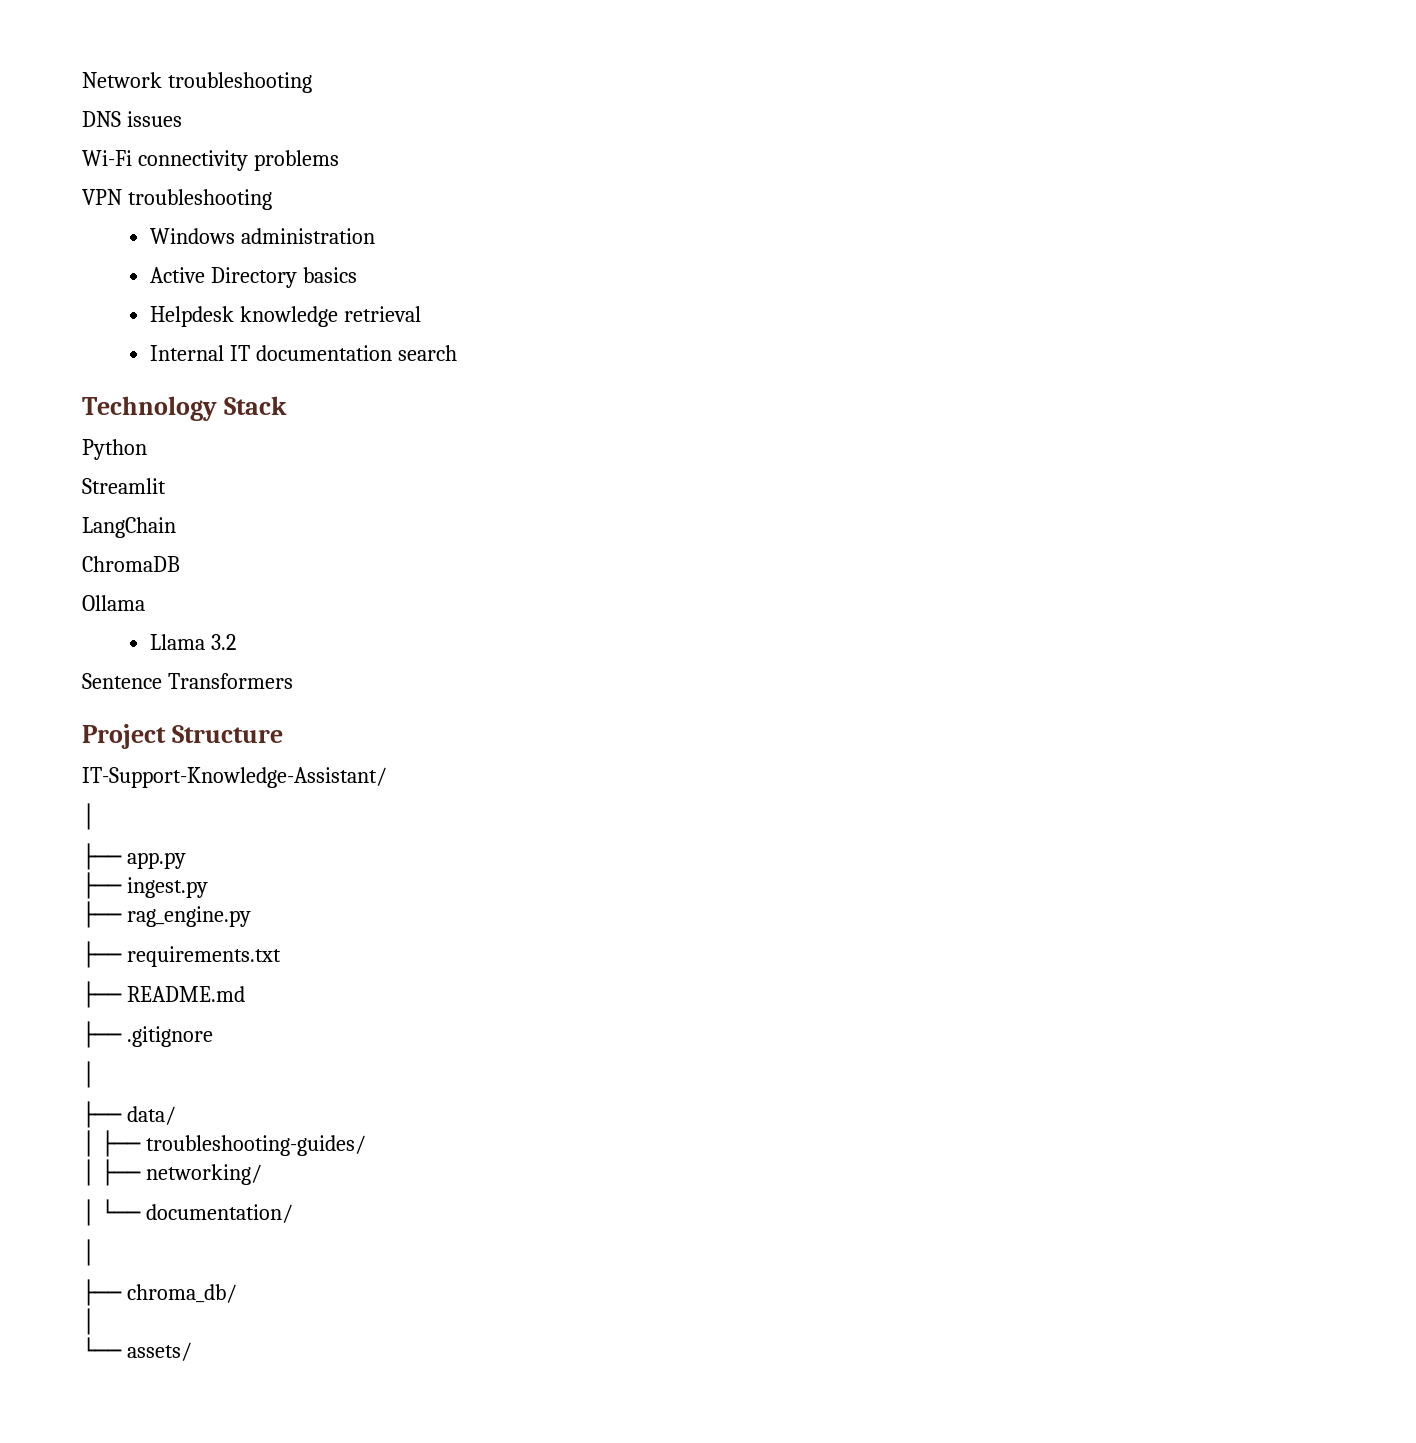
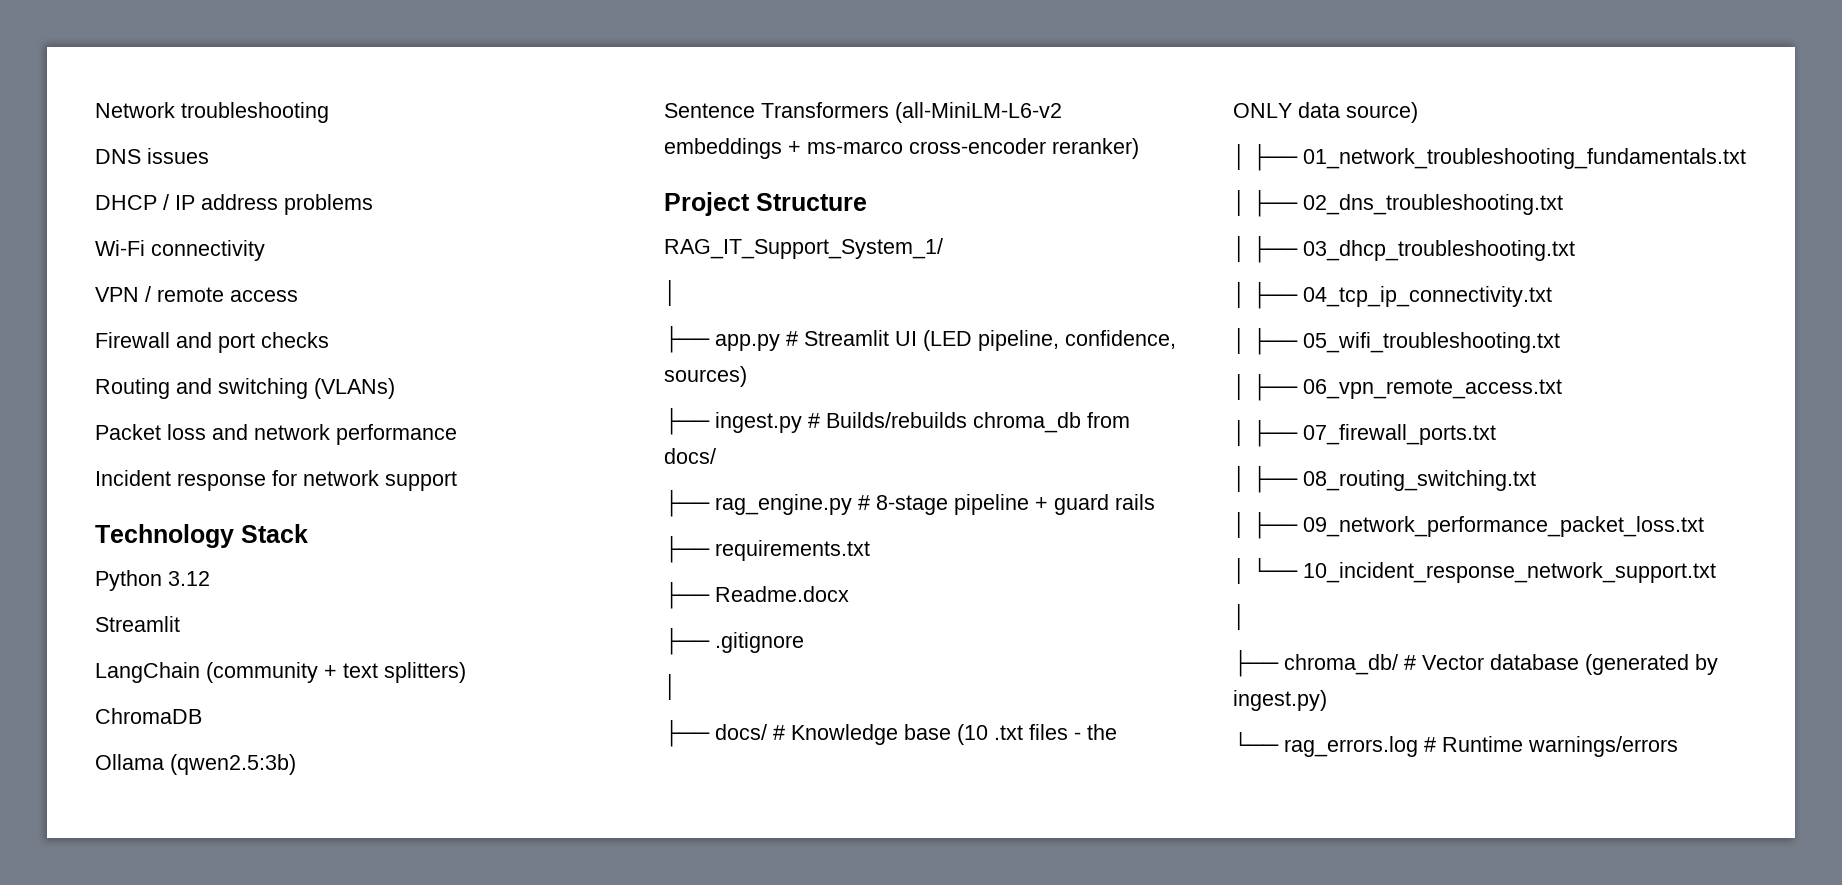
+ DHCP / IP address problems
- Wi-Fi connectivity problems
+ Wi-Fi connectivity
- VPN troubleshooting
- Windows administration
- Active Directory basics
- Helpdesk knowledge retrieval
- Internal IT documentation search
+ VPN / remote access
+ Firewall and port checks
+ Routing and switching (VLANs)
+ Packet loss and network performance
+ Incident response for network support
- Python
+ Python 3.12
- LangChain
+ LangChain (community + text splitters)
- Ollama
- Llama 3.2
+ Ollama (qwen2.5:3b)
- Sentence Transformers
+ Sentence Transformers (all-MiniLM-L6-v2 embeddings + ms-marco cross-encoder reranker)
- IT-Support-Knowledge-Assistant/
+ RAG_IT_Support_System_1/
- ├── app.py
- ├── ingest.py
- ├── rag_engine.py
+ ├── app.py # Streamlit UI (LED pipeline, confidence, sources)
+ ├── ingest.py # Builds/rebuilds chroma_db from docs/
+ ├── rag_engine.py # 8-stage pipeline + guard rails
- ├── README.md
+ ├── Readme.docx
- ├── data/
- │ ├── troubleshooting-guides/
- │ ├── networking/
+ ├── docs/ # Knowledge base (10 .txt files - the ONLY data source)
+ │ ├── 01_network_troubleshooting_fundamentals.txt
+ │ ├── 02_dns_troubleshooting.txt
+ │ ├── 03_dhcp_troubleshooting.txt
+ │ ├── 04_tcp_ip_connectivity.txt
+ │ ├── 05_wifi_troubleshooting.txt
+ │ ├── 06_vpn_remote_access.txt
+ │ ├── 07_firewall_ports.txt
+ │ ├── 08_routing_switching.txt
+ │ ├── 09_network_performance_packet_loss.txt
- │ └── documentation/
+ │ └── 10_incident_response_network_support.txt
- ├── chroma_db/
- │
- └── assets/
+ ├── chroma_db/ # Vector database (generated by ingest.py)
+ └── rag_errors.log # Runtime warnings/errors

